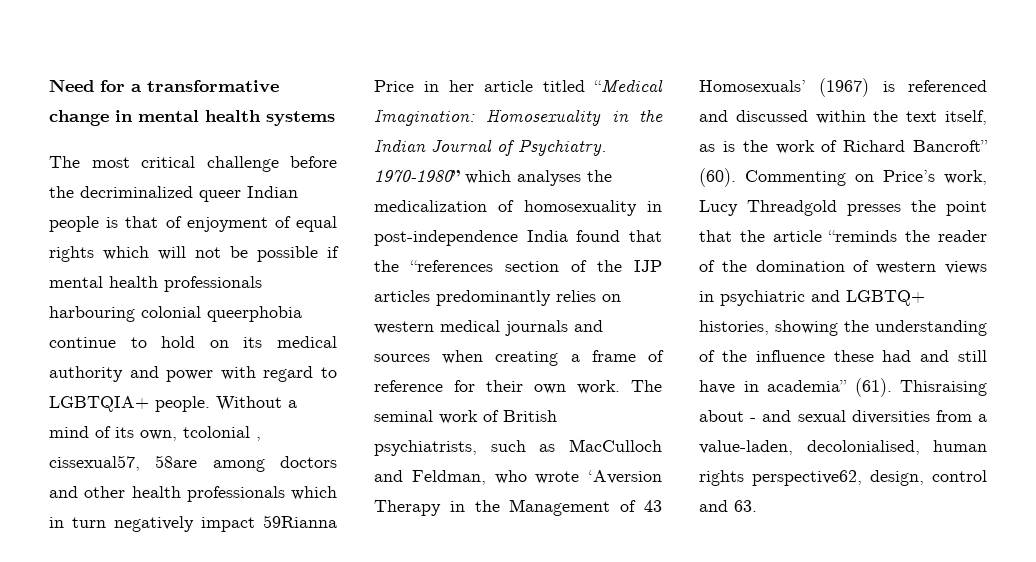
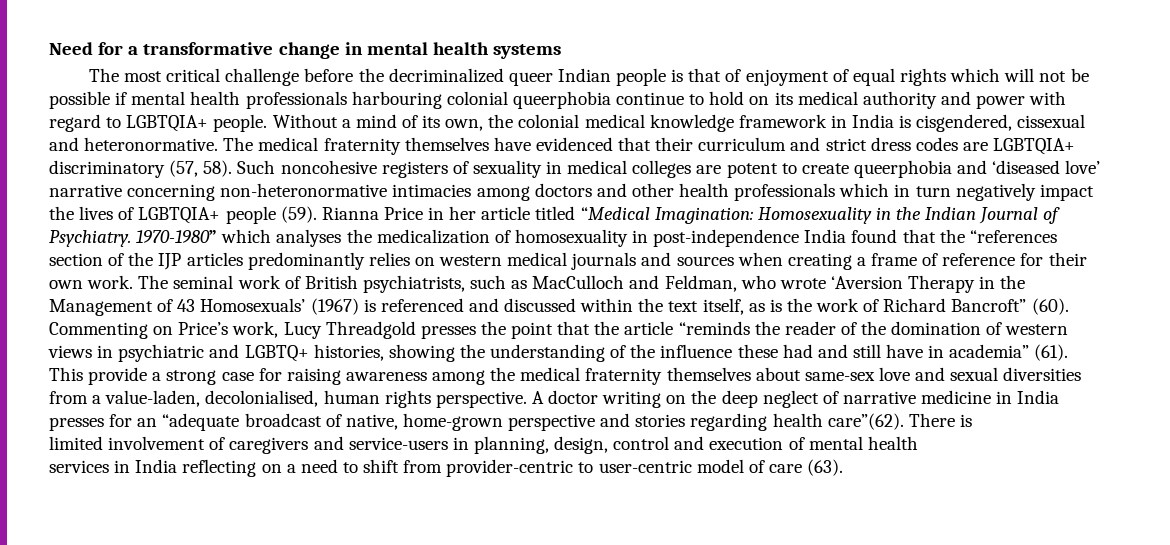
- Without a mind of its own, tcolonial , cissexual57, 58are among doctors and other health professionals which in turn negatively impact 59Rianna Price in her article titled “Medical Imagination: Homosexuality in the Indian Journal of Psychiatry.
+ Without a mind of its own, the colonial medical knowledge framework in India is cisgendered, cissexual and heteronormative. The medical fraternity themselves have evidenced that their curriculum and strict dress codes are LGBTQIA+ discriminatory (57, 58). Such noncohesive registers of sexuality in medical colleges are potent to create queerphobia and ‘diseased love’ narrative concerning non-heteronormative intimacies among doctors and other health professionals which in turn negatively impact the lives of LGBTQIA+ people (59). Rianna Price in her article titled “Medical Imagination: Homosexuality in the Indian Journal of Psychiatry.
- Thisraising about - and sexual diversities from a value-laden, decolonialised, human rights perspective62, design, control and 63.
+ This provide a strong case for raising awareness among the medical fraternity themselves about same-sex love and sexual diversities from a value-laden, decolonialised, human rights perspective. A doctor writing on the deep neglect of narrative medicine in India presses for an “adequate broadcast of native, home-grown perspective and stories regarding health care”(62). There is
+ limited involvement of caregivers and service-users in planning, design, control and execution of mental health
+ services in India reflecting on a need to shift from provider-centric to user-centric model of care (63).

